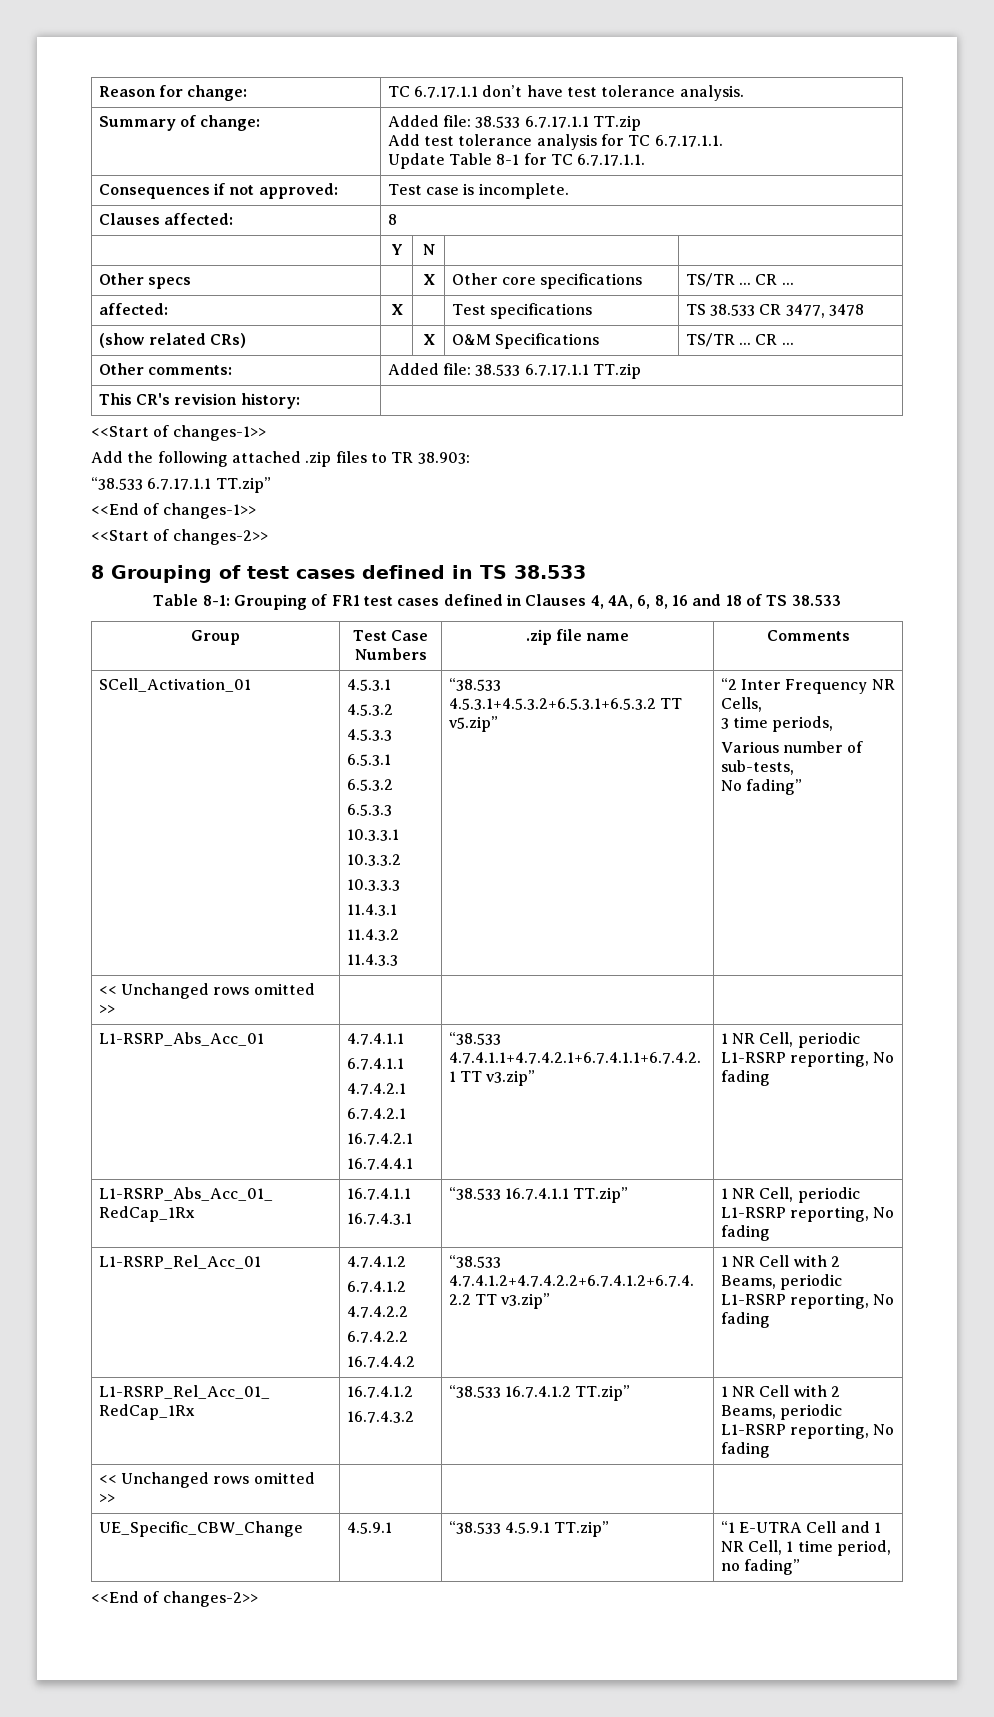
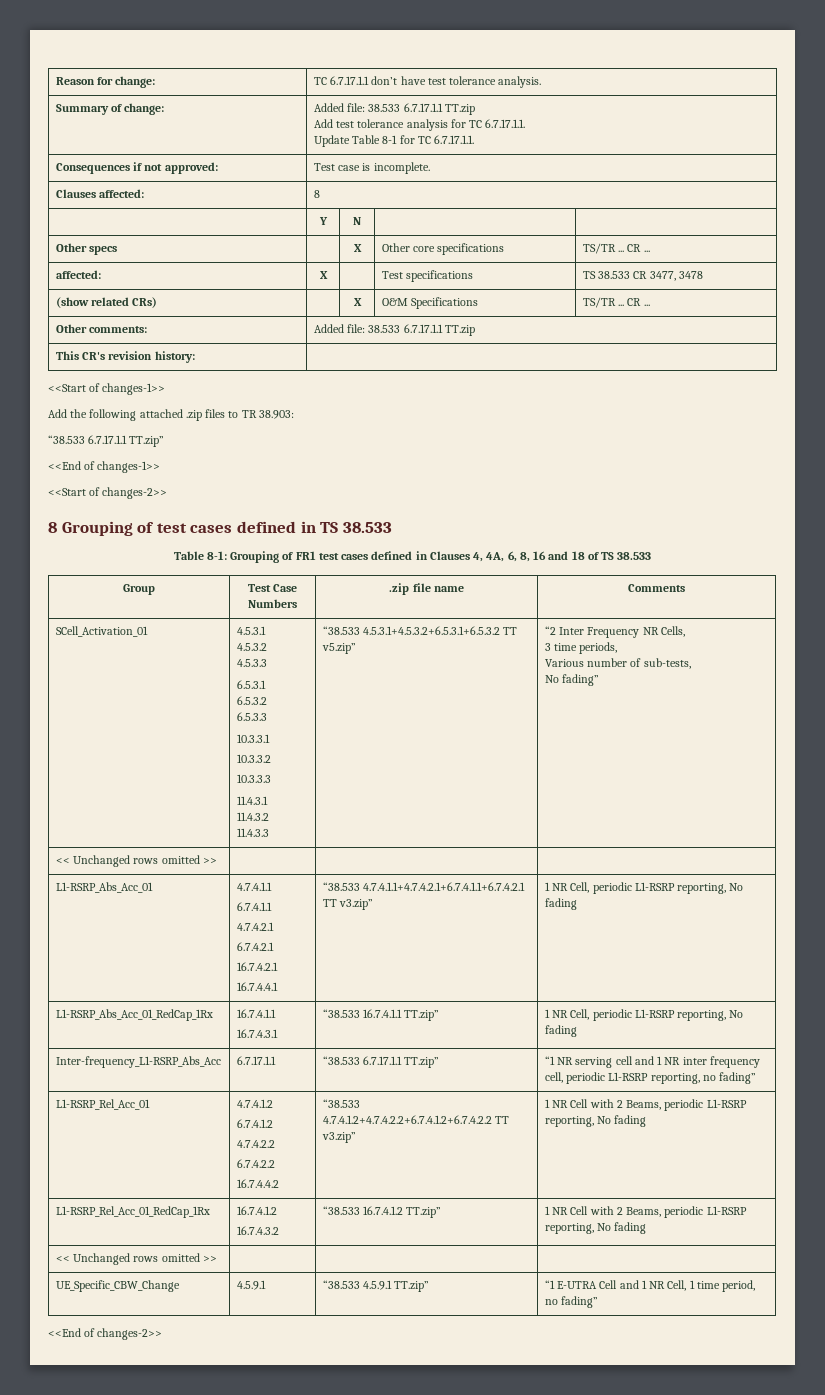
+ Inter-frequency_L1-RSRP_Abs_Acc | 6.7.17.1.1 | “38.533 6.7.17.1.1 TT.zip” | “1 NR serving cell and 1 NR inter frequency cell, periodic L1-RSRP reporting, no fading”

